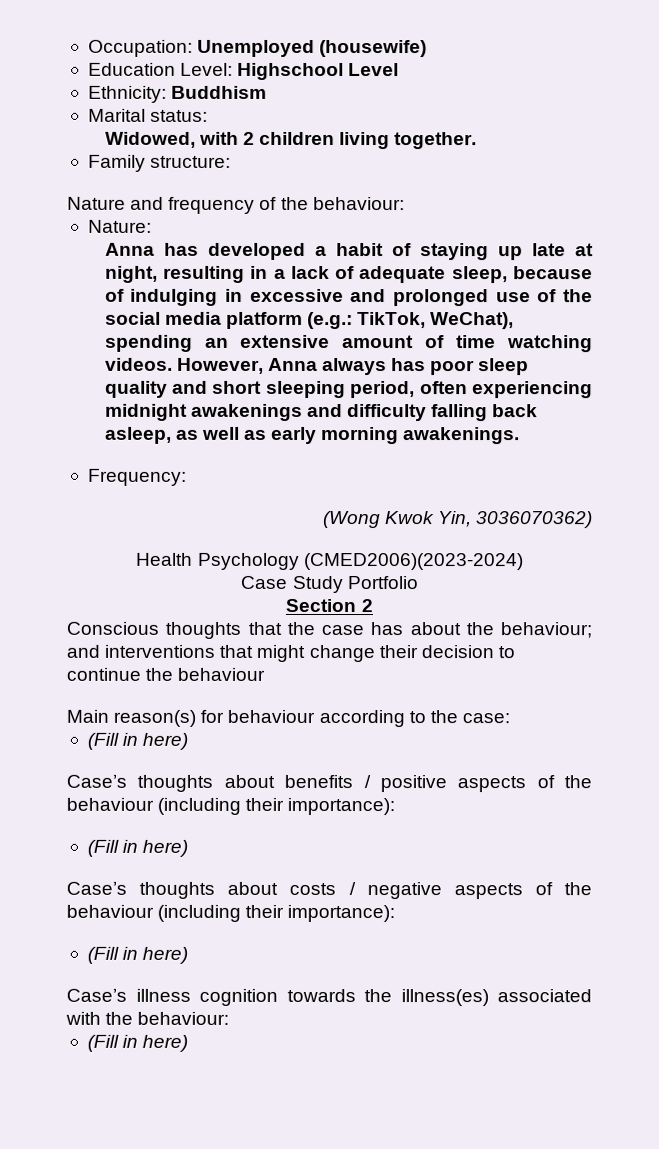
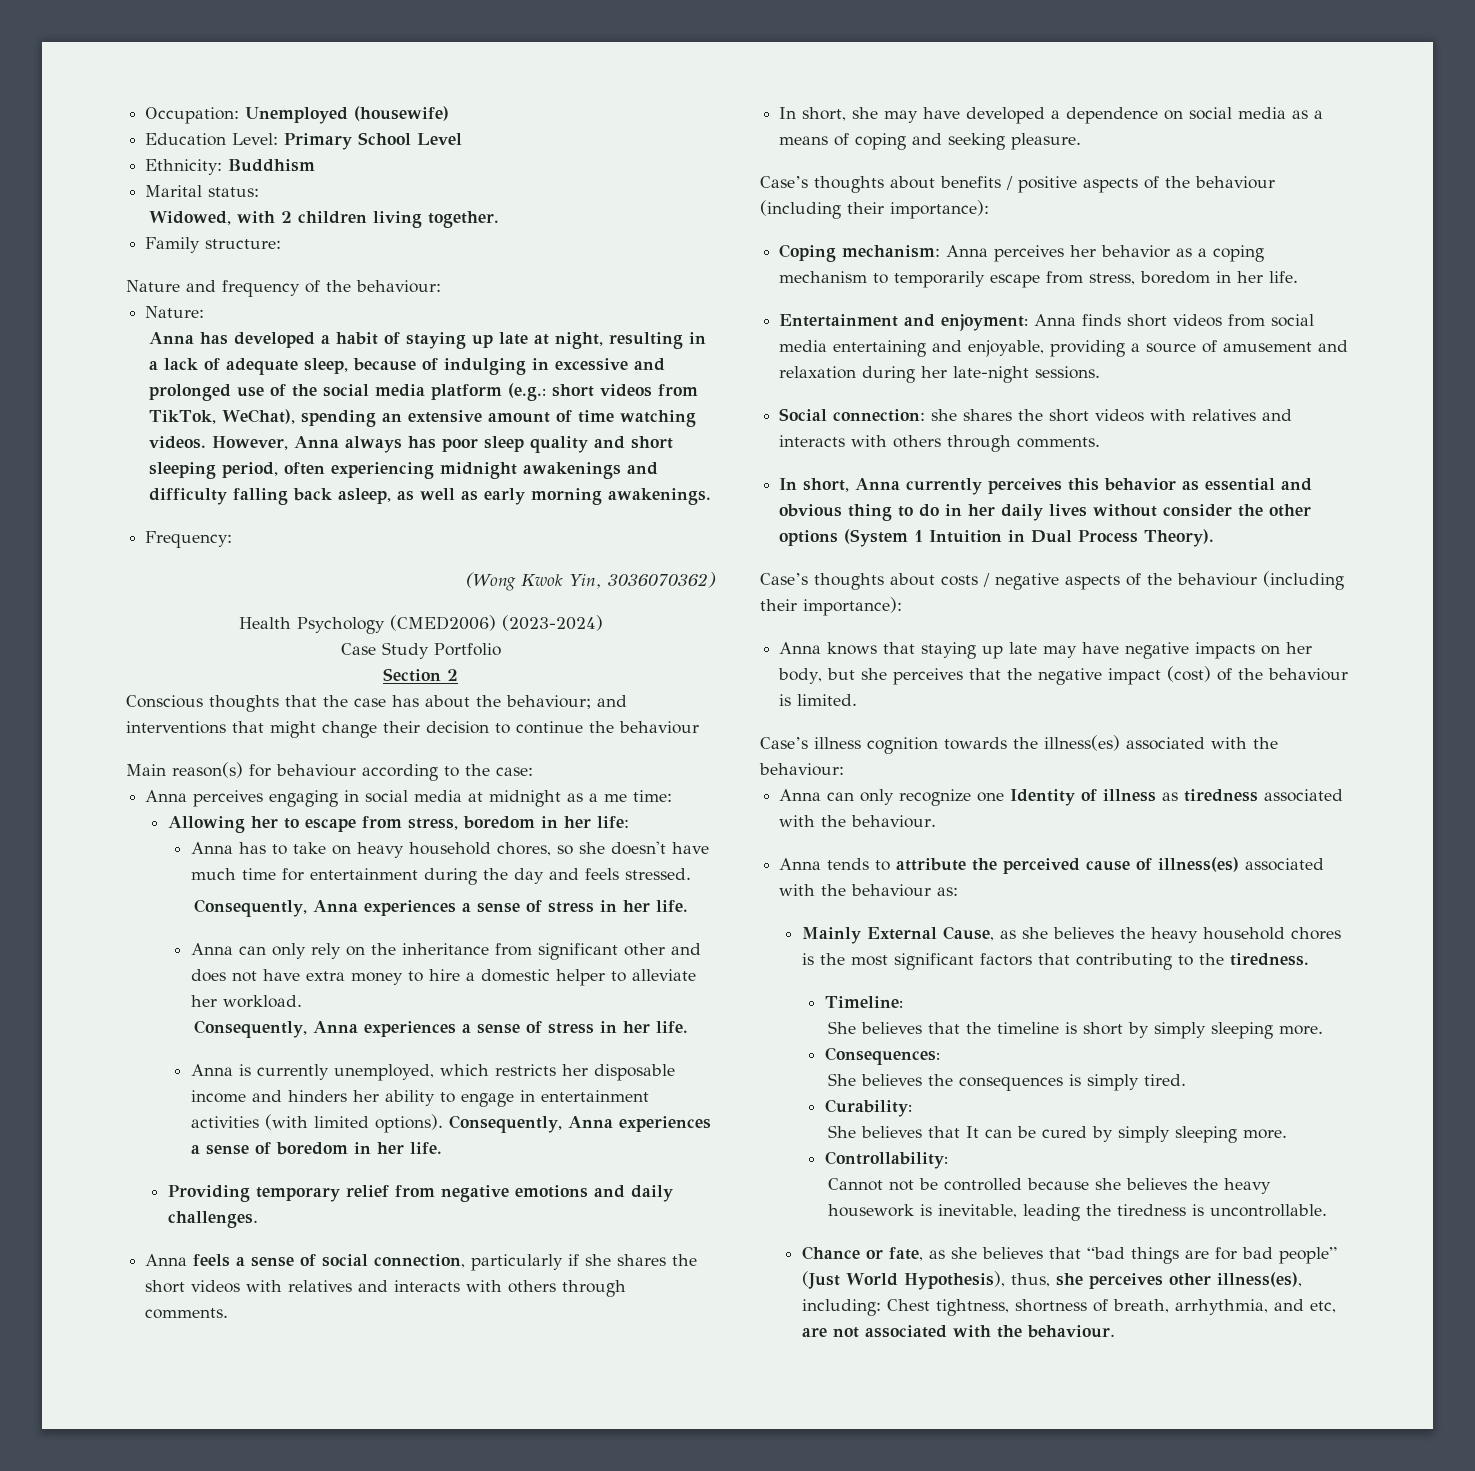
- Education Level: Highschool Level
+ Education Level: Primary School Level
- Anna has developed a habit of staying up late at night, resulting in a lack of adequate sleep, because of indulging in excessive and prolonged use of the social media platform (e.g.: TikTok, WeChat), spending an extensive amount of time watching videos.
+ Anna has developed a habit of staying up late at night, resulting in a lack of adequate sleep, because of indulging in excessive and prolonged use of the social media platform (e.g.: short videos from TikTok, WeChat), spending an extensive amount of time watching videos.
- Health Psychology (CMED2006)(2023-2024)
+ Health Psychology (CMED2006) (2023-2024)
  Main reason(s) for behaviour according to the case:
- (Fill in here)
+ Anna perceives engaging in social media at midnight as a me time:
+ Allowing her to escape from stress, boredom in her life:
+ Anna has to take on heavy household chores, so she doesn't have much time for entertainment during the day and feels stressed.
+ Consequently, Anna experiences a sense of stress in her life.
+ Anna can only rely on the inheritance from significant other and does not have extra money to hire a domestic helper to alleviate her workload.
+ Consequently, Anna experiences a sense of stress in her life.
+ Anna is currently unemployed, which restricts her disposable income and hinders her ability to engage in entertainment activities (with limited options). Consequently, Anna experiences a sense of boredom in her life.
+ Providing temporary relief from negative emotions and daily challenges.
+ Anna feels a sense of social connection, particularly if she shares the short videos with relatives and interacts with others through comments.
+ In short, she may have developed a dependence on social media as a means of coping and seeking pleasure.
  Case’s thoughts about benefits / positive aspects of the behaviour (including their importance):
- (Fill in here)
+ Coping mechanism: Anna perceives her behavior as a coping mechanism to temporarily escape from stress, boredom in her life.
+ Entertainment and enjoyment: Anna finds short videos from social media entertaining and enjoyable, providing a source of amusement and relaxation during her late-night sessions.
+ Social connection: she shares the short videos with relatives and interacts with others through comments.
+ In short, Anna currently perceives this behavior as essential and obvious thing to do in her daily lives without consider the other options (System 1 Intuition in Dual Process Theory).
  Case’s thoughts about costs / negative aspects of the behaviour (including their importance):
- (Fill in here)
+ Anna knows that staying up late may have negative impacts on her body, but she perceives that the negative impact (cost) of the behaviour is limited.
  Case’s illness cognition towards the illness(es) associated with the behaviour:
- (Fill in here)
+ Anna can only recognize one Identity of illness as tiredness associated with the behaviour.
+ Anna tends to attribute the perceived cause of illness(es) associated with the behaviour as:
+ Mainly External Cause, as she believes the heavy household chores is the most significant factors that contributing to the tiredness.
+ Timeline:
+ She believes that the timeline is short by simply sleeping more.
+ Consequences:
+ She believes the consequences is simply tired.
+ Curability:
+ She believes that It can be cured by simply sleeping more.
+ Controllability:
+ Cannot not be controlled because she believes the heavy housework is inevitable, leading the tiredness is uncontrollable.
+ Chance or fate, as she believes that “bad things are for bad people” (Just World Hypothesis), thus, she perceives other illness(es), including: Chest tightness, shortness of breath, arrhythmia, and etc, are not associated with the behaviour.

